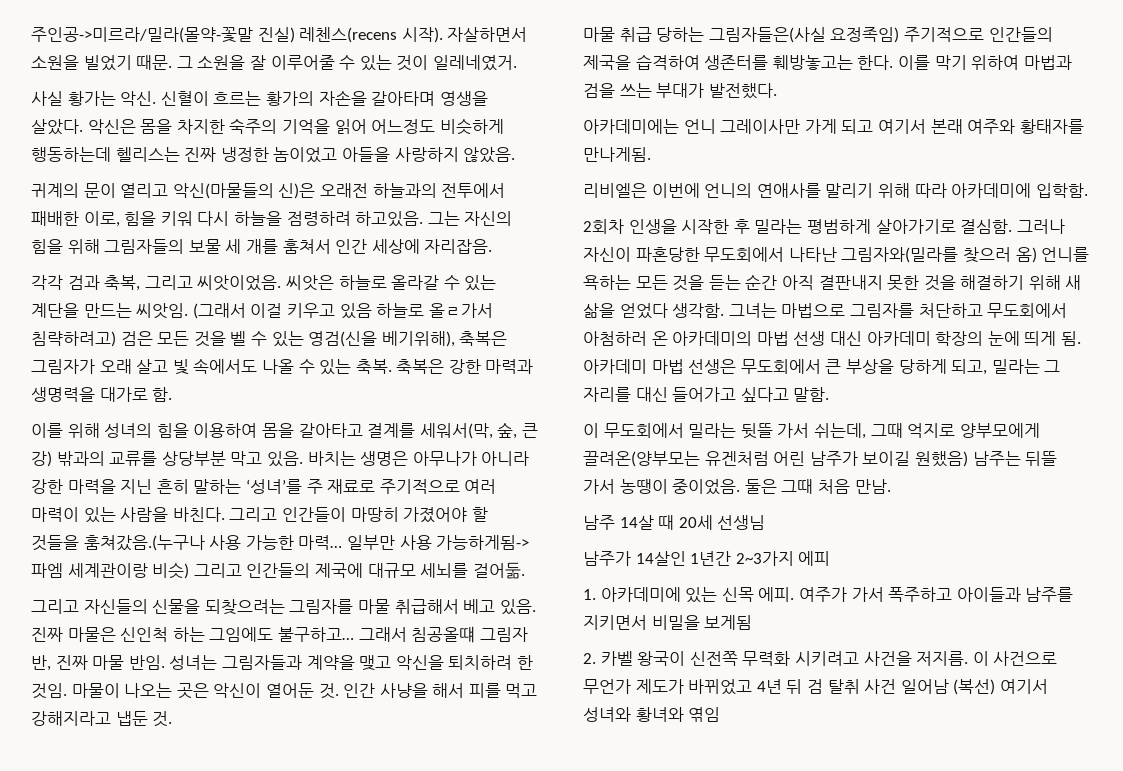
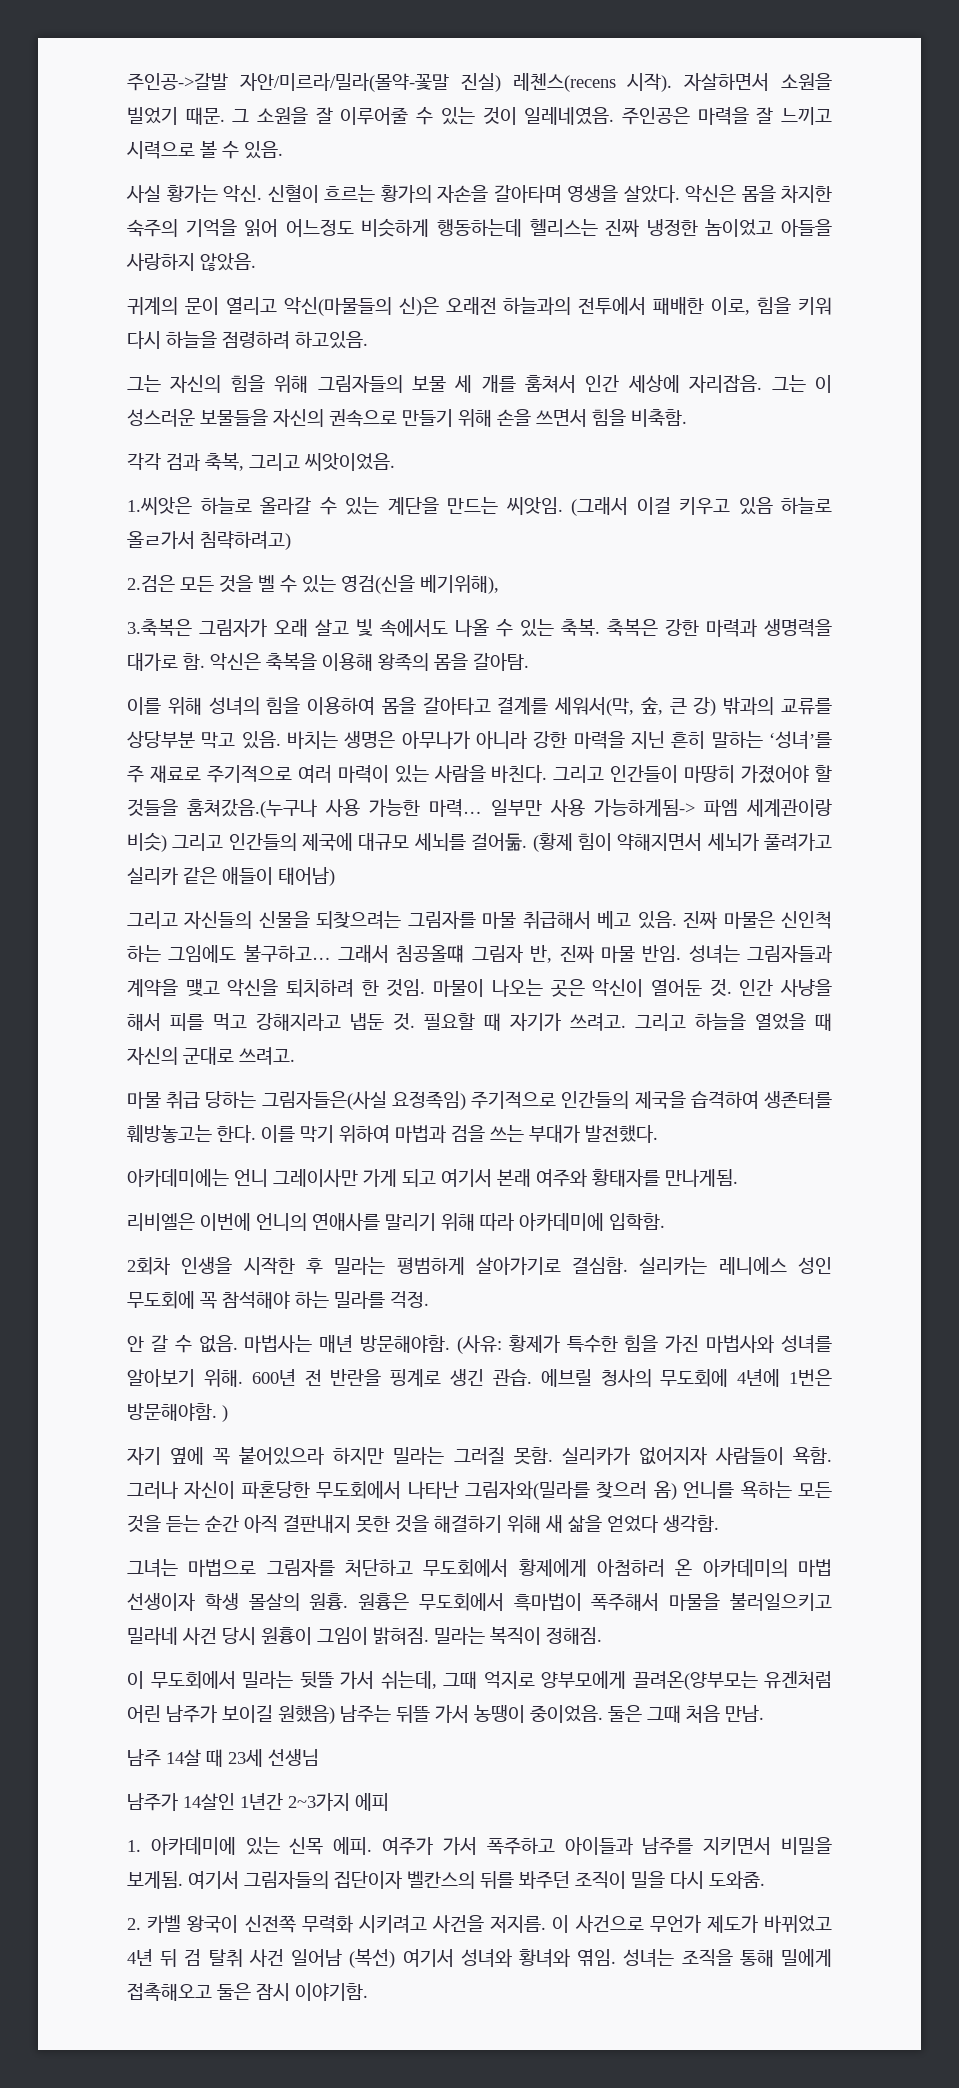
- 주인공->미르라/밀라(몰약-꽃말 진실) 레첸스(recens 시작).
+ 주인공->갈발 자안/미르라/밀라(몰약-꽃말 진실) 레첸스(recens 시작).
- 그 소원을 잘 이루어줄 수 있는 것이 일레네였거.
+ 그 소원을 잘 이루어줄 수 있는 것이 일레네였음. 주인공은 마력을 잘 느끼고 시력으로 볼 수 있음.
- 귀계의 문이 열리고 악신(마물들의 신)은 오래전 하늘과의 전투에서 패배한 이로, 힘을 키워 다시 하늘을 점령하려 하고있음. 그는 자신의 힘을 위해 그림자들의 보물 세 개를 훔쳐서 인간 세상에 자리잡음.
+ 귀계의 문이 열리고 악신(마물들의 신)은 오래전 하늘과의 전투에서 패배한 이로, 힘을 키워 다시 하늘을 점령하려 하고있음.
+ 그는 자신의 힘을 위해 그림자들의 보물 세 개를 훔쳐서 인간 세상에 자리잡음. 그는 이 성스러운 보물들을 자신의 권속으로 만들기 위해 손을 쓰면서 힘을 비축함.
- 각각 검과 축복, 그리고 씨앗이었음. 씨앗은 하늘로 올라갈 수 있는 계단을 만드는 씨앗임.
+ 각각 검과 축복, 그리고 씨앗이었음.
+ 1.씨앗은 하늘로 올라갈 수 있는 계단을 만드는 씨앗임.
- (그래서 이걸 키우고 있음 하늘로 올ㄹ가서 침략하려고) 검은 모든 것을 벨 수 있는 영검(신을 베기위해), 축복은 그림자가 오래 살고 빛 속에서도 나올 수 있는 축복.
+ (그래서 이걸 키우고 있음 하늘로 올ㄹ가서 침략하려고)
+ 2.검은 모든 것을 벨 수 있는 영검(신을 베기위해),
+ 3.축복은 그림자가 오래 살고 빛 속에서도 나올 수 있는 축복.
+ 악신은 축복을 이용해 왕족의 몸을 갈아탐.
+ (황제 힘이 약해지면서 세뇌가 풀려가고 실리카 같은 애들이 태어남)
+ 필요할 때 자기가 쓰려고. 그리고 하늘을 열었을 때 자신의 군대로 쓰려고.
+ 실리카는 레니에스 성인 무도회에 꼭 참석해야 하는 밀라를 걱정.
+ 안 갈 수 없음. 마법사는 매년 방문해야함. (사유: 황제가 특수한 힘을 가진 마법사와 성녀를 알아보기 위해. 600년 전 반란을 핑계로 생긴 관습. 에브릴 청사의 무도회에 4년에 1번은 방문해야함. )
+ 자기 옆에 꼭 붙어있으라 하지만 밀라는 그러질 못함. 실리카가 없어지자 사람들이 욕함.
- 그러나 자신이 파혼당한 무도회에서 나타난 그림자와(밀라를 찾으러 옴) 언니를 욕하는 모든 것을 듣는 순간 아직 결판내지 못한 것을 해결하기 위해 새 삶을 얻었다 생각함. 그녀는 마법으로 그림자를 처단하고 무도회에서 아첨하러 온 아카데미의 마법 선생 대신 아카데미 학장의 눈에 띄게 됨. 아카데미 마법 선생은 무도회에서 큰 부상을 당하게 되고, 밀라는 그 자리를 대신 들어가고 싶다고 말함.
+ 그러나 자신이 파혼당한 무도회에서 나타난 그림자와(밀라를 찾으러 옴) 언니를 욕하는 모든 것을 듣는 순간 아직 결판내지 못한 것을 해결하기 위해 새 삶을 얻었다 생각함.
+ 그녀는 마법으로 그림자를 처단하고 무도회에서 황제에게 아첨하러 온 아카데미의 마법 선생이자 학생 몰살의 원흉. 원흉은 무도회에서 흑마법이 폭주해서 마물을 불러일으키고 밀라네 사건 당시 원흉이 그임이 밝혀짐. 밀라는 복직이 정해짐.
- 남주 14살 때 20세 선생님
+ 남주 14살 때 23세 선생님
- 여주가 가서 폭주하고 아이들과 남주를 지키면서 비밀을 보게됨
+ 여주가 가서 폭주하고 아이들과 남주를 지키면서 비밀을 보게됨. 여기서 그림자들의 집단이자 벨칸스의 뒤를 봐주던 조직이 밀을 다시 도와줌.
- 이 사건으로 무언가 제도가 바뀌었고 4년 뒤 검 탈취 사건 일어남 (복선) 여기서 성녀와 황녀와 엮임
+ 이 사건으로 무언가 제도가 바뀌었고 4년 뒤 검 탈취 사건 일어남 (복선) 여기서 성녀와 황녀와 엮임. 성녀는 조직을 통해 밀에게 접촉해오고 둘은 잠시 이야기함.

